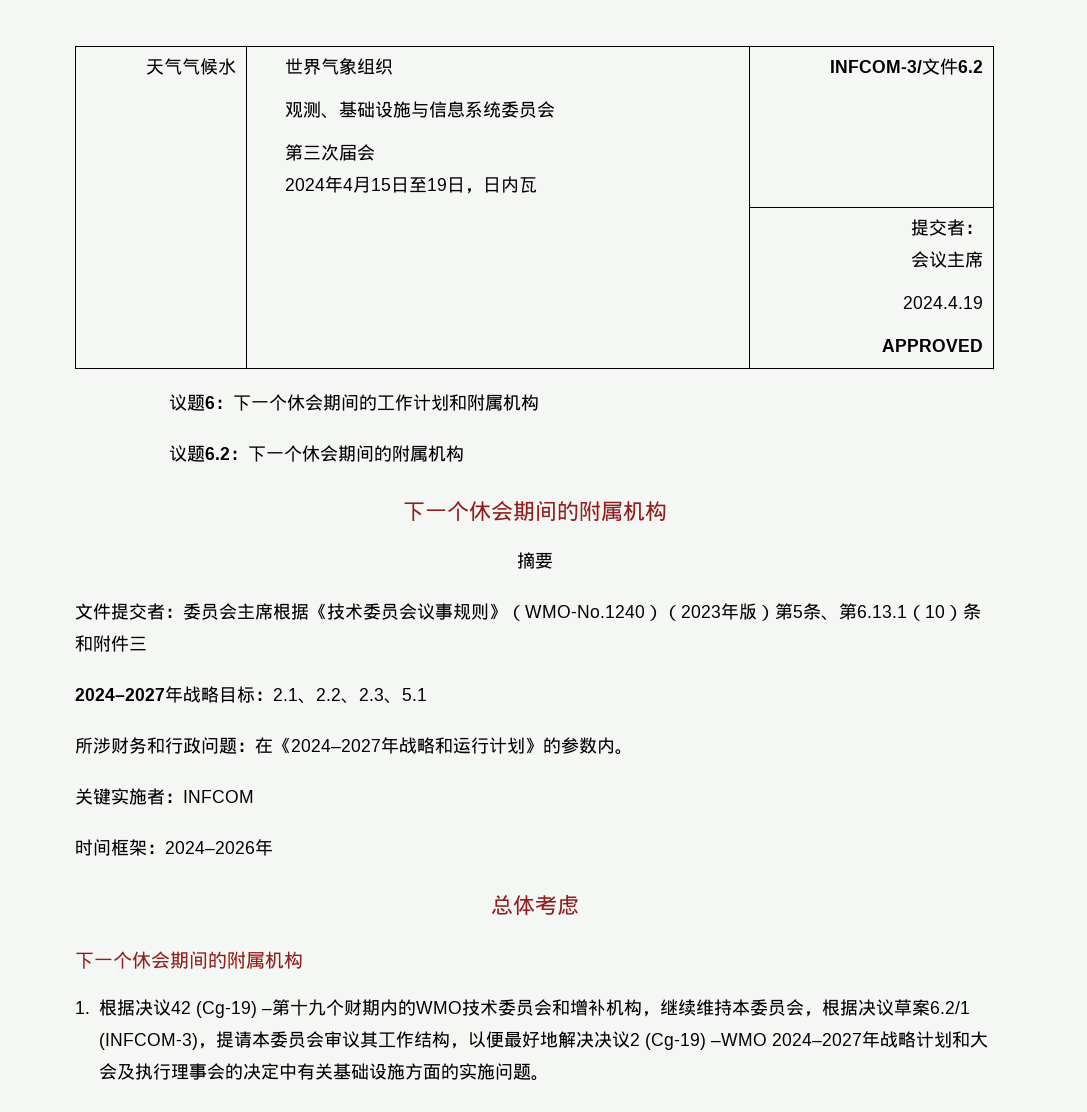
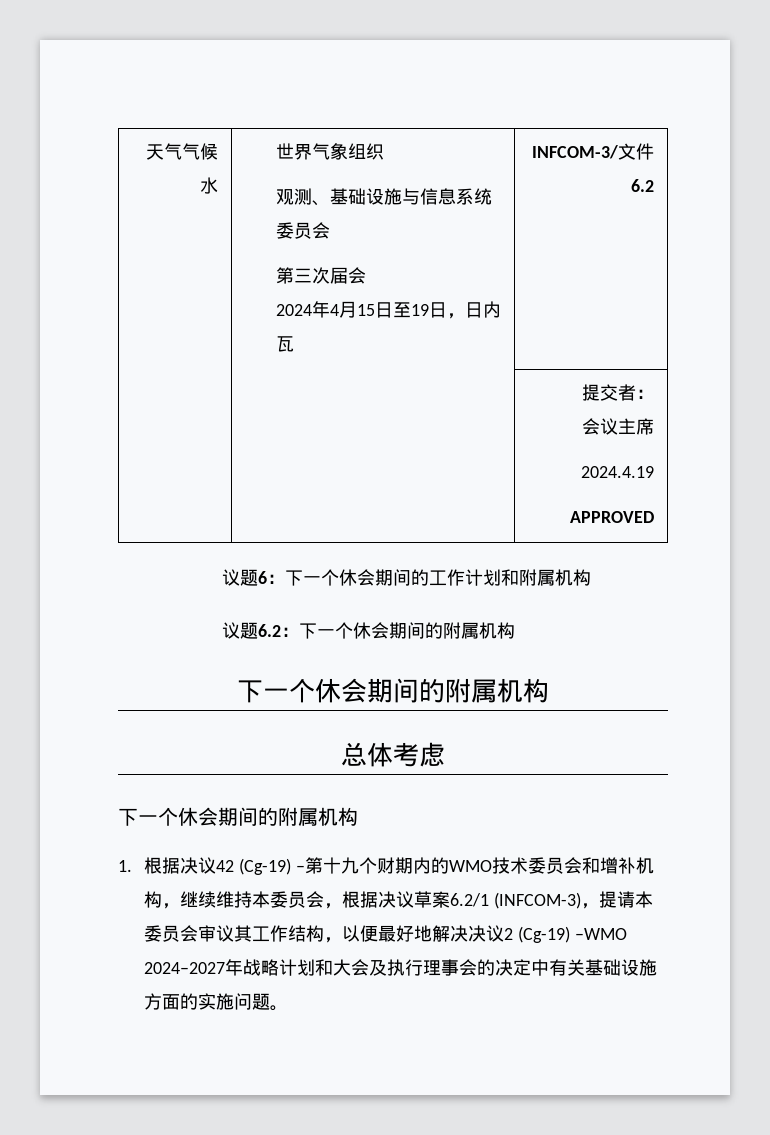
- 摘要
- 文件提交者：委员会主席根据《技术委员会议事规则》（WMO-No.1240）（2023年版）第5条、第6.13.1（10）条和附件三
- 2024–2027年战略目标：2.1、2.2、2.3、5.1
- 所涉财务和行政问题：在《2024–2027年战略和运行计划》的参数内。
- 关键实施者：INFCOM
- 时间框架：2024–2026年

